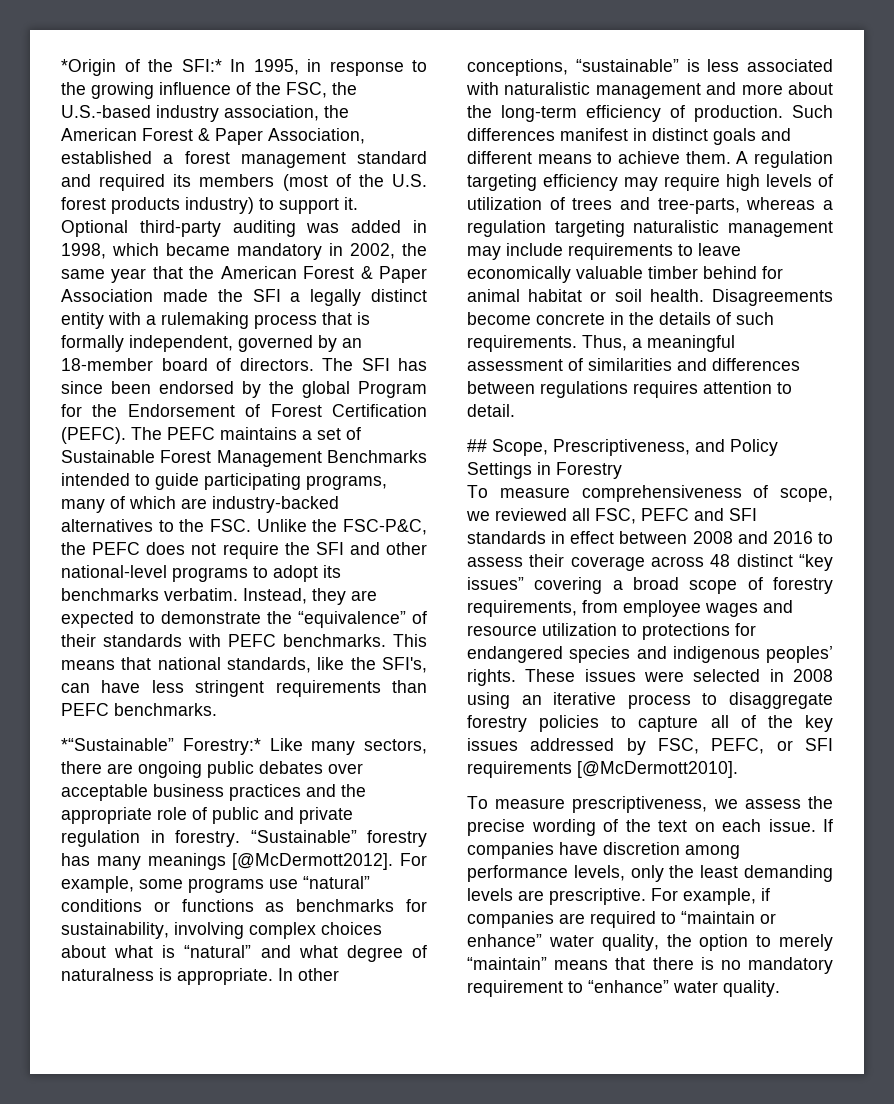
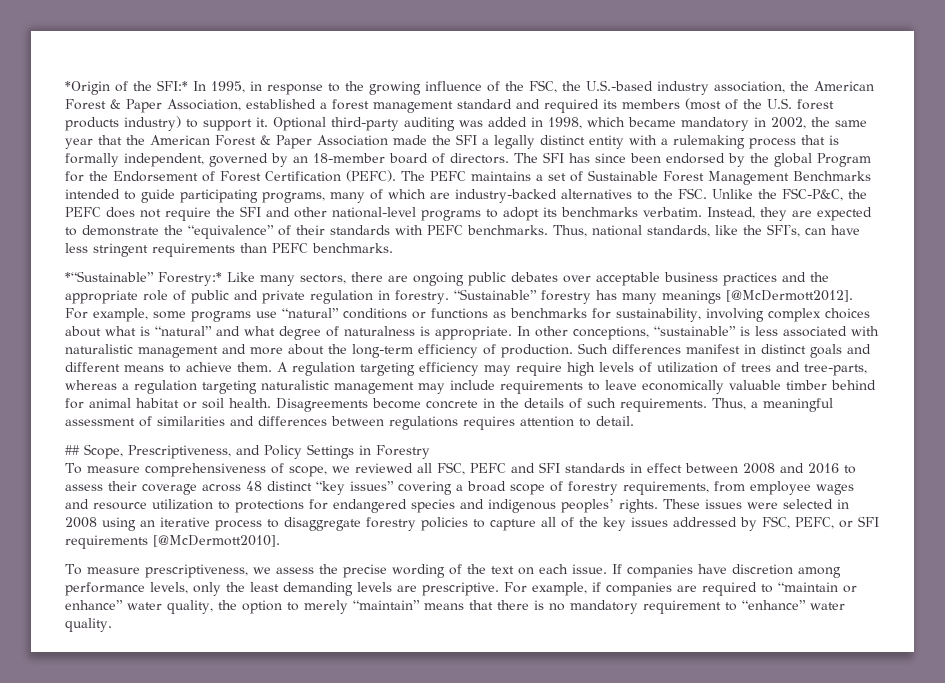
- This means that national standards, like the SFI's, can have less stringent requirements than PEFC benchmarks.
+ Thus, national standards, like the SFI's, can have less stringent requirements than PEFC benchmarks.

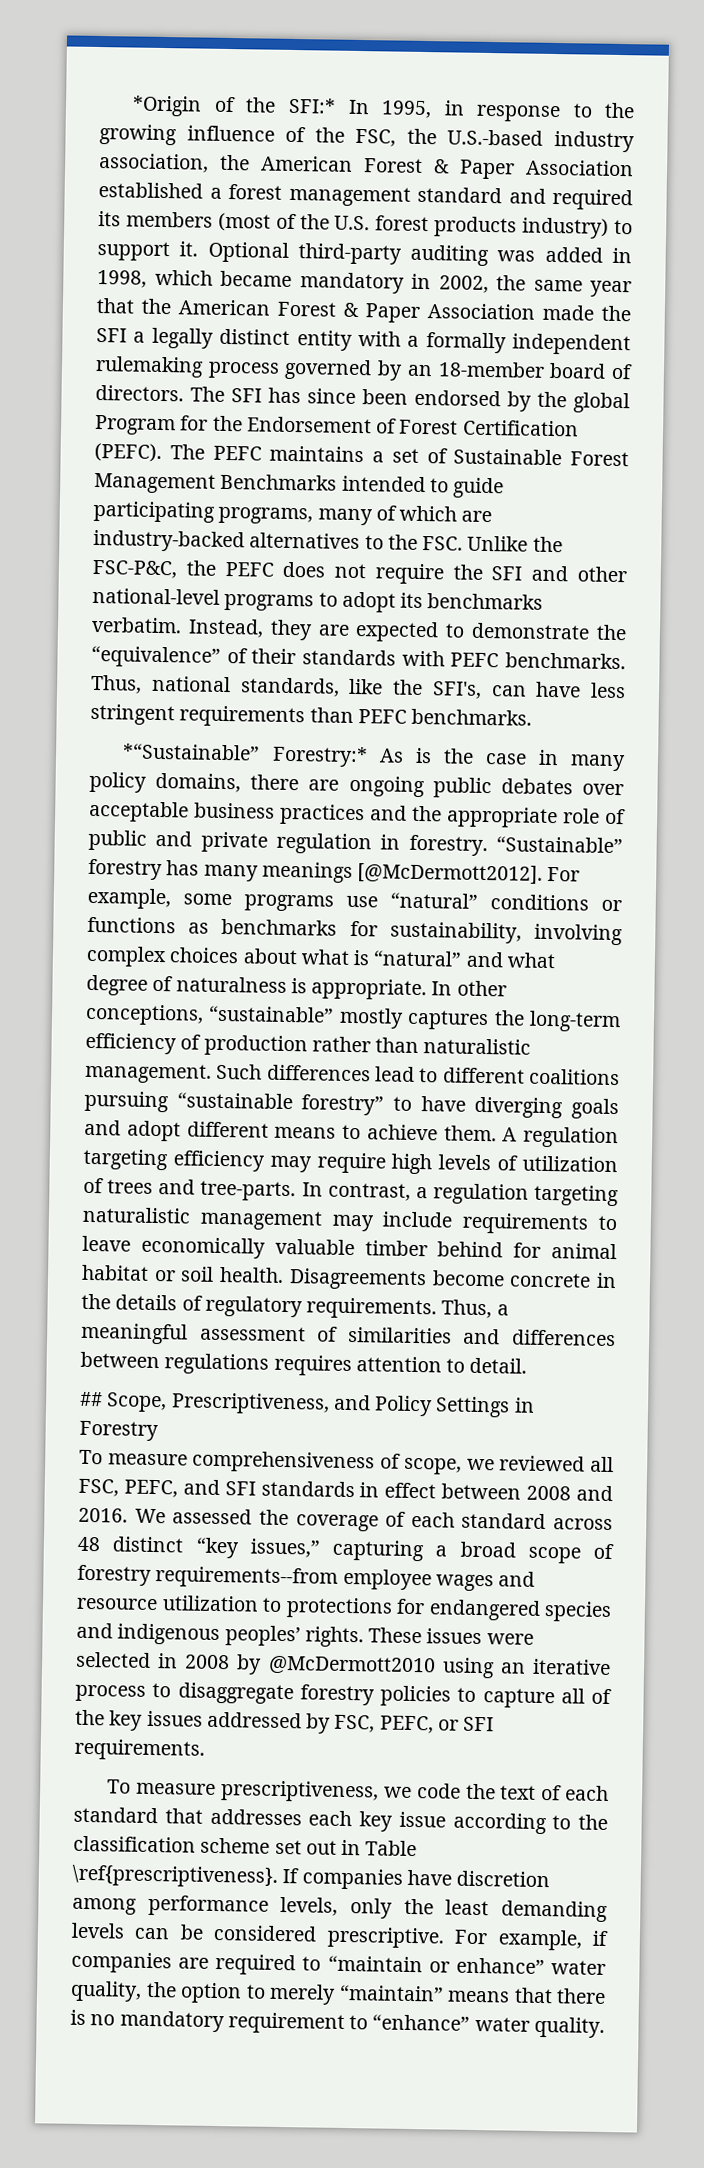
- *Origin of the SFI:* In 1995, in response to the growing influence of the FSC, the U.S.-based industry association, the American Forest & Paper Association, established a forest management standard and required its members (most of the U.S. forest products industry) to support it.
+ *Origin of the SFI:* In 1995, in response to the growing influence of the FSC, the U.S.-based industry association, the American Forest & Paper Association established a forest management standard and required its members (most of the U.S. forest products industry) to support it.
- Optional third-party auditing was added in 1998, which became mandatory in 2002, the same year that the American Forest & Paper Association made the SFI a legally distinct entity with a rulemaking process that is formally independent, governed by an 18-member board of directors.
+ Optional third-party auditing was added in 1998, which became mandatory in 2002, the same year that the American Forest & Paper Association made the SFI a legally distinct entity with a formally independent rulemaking process governed by an 18-member board of directors.
- *“Sustainable” Forestry:* Like many sectors, there are ongoing public debates over acceptable business practices and the appropriate role of public and private regulation in forestry.
+ *“Sustainable” Forestry:* As is the case in many policy domains, there are ongoing public debates over acceptable business practices and the appropriate role of public and private regulation in forestry.
- In other conceptions, “sustainable” is less associated with naturalistic management and more about the long-term efficiency of production. Such differences manifest in distinct goals and different means to achieve them.
+ In other conceptions, “sustainable” mostly captures the long-term efficiency of production rather than naturalistic management. Such differences lead to different coalitions pursuing “sustainable forestry” to have diverging goals and adopt different means to achieve them.
- A regulation targeting efficiency may require high levels of utilization of trees and tree-parts, whereas a regulation targeting naturalistic management may include requirements to leave economically valuable timber behind for animal habitat or soil health.
+ A regulation targeting efficiency may require high levels of utilization of trees and tree-parts. In contrast, a regulation targeting naturalistic management may include requirements to leave economically valuable timber behind for animal habitat or soil health.
- Disagreements become concrete in the details of such requirements.
+ Disagreements become concrete in the details of regulatory requirements.
- To measure comprehensiveness of scope, we reviewed all FSC, PEFC and SFI standards in effect between 2008 and 2016 to assess their coverage across 48 distinct “key issues” covering a broad scope of forestry requirements, from employee wages and resource utilization to protections for endangered species and indigenous peoples’ rights.
+ To measure comprehensiveness of scope, we reviewed all FSC, PEFC, and SFI standards in effect between 2008 and 2016. We assessed the coverage of each standard across 48 distinct “key issues,” capturing a broad scope of forestry requirements--from employee wages and resource utilization to protections for endangered species and indigenous peoples’ rights.
- These issues were selected in 2008 using an iterative process to disaggregate forestry policies to capture all of the key issues addressed by FSC, PEFC, or SFI requirements [@McDermott2010].
+ These issues were selected in 2008 by @McDermott2010 using an iterative process to disaggregate forestry policies to capture all of the key issues addressed by FSC, PEFC, or SFI requirements.
- To measure prescriptiveness, we assess the precise wording of the text on each issue.
+ To measure prescriptiveness, we code the text of each standard that addresses each key issue according to the classification scheme set out in Table \ref{prescriptiveness}.
- If companies have discretion among performance levels, only the least demanding levels are prescriptive.
+ If companies have discretion among performance levels, only the least demanding levels can be considered prescriptive.

